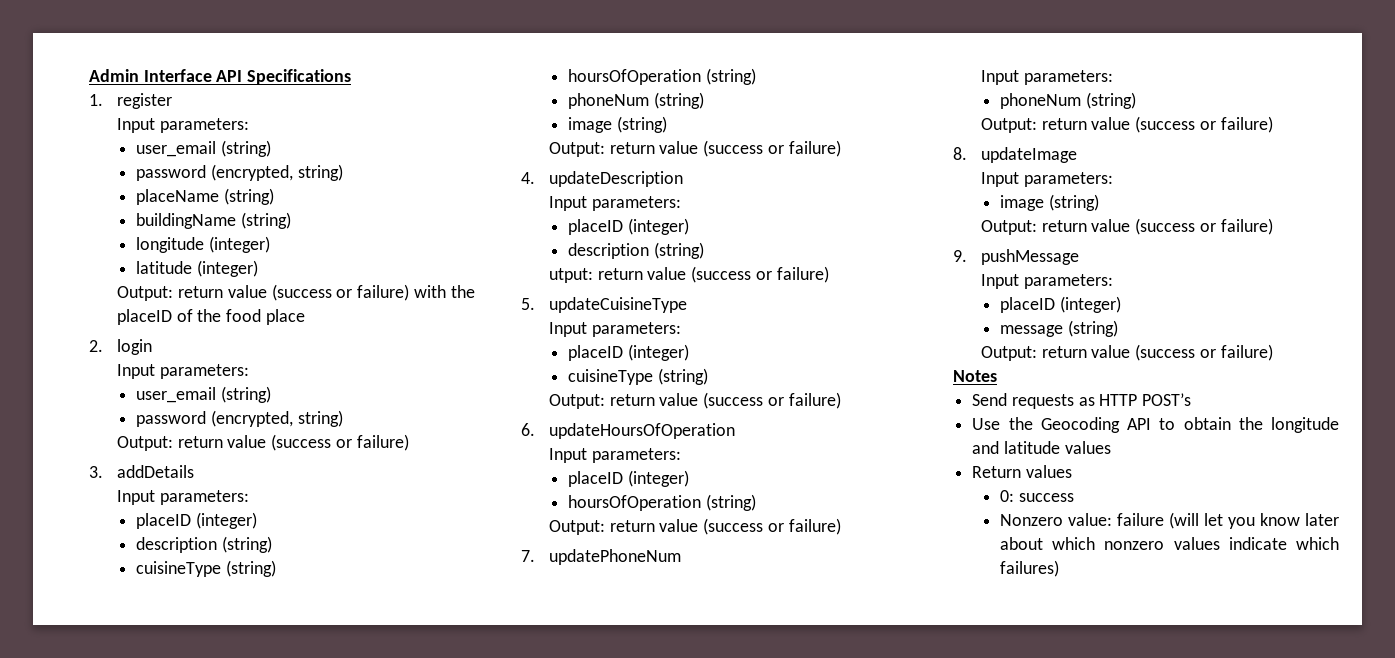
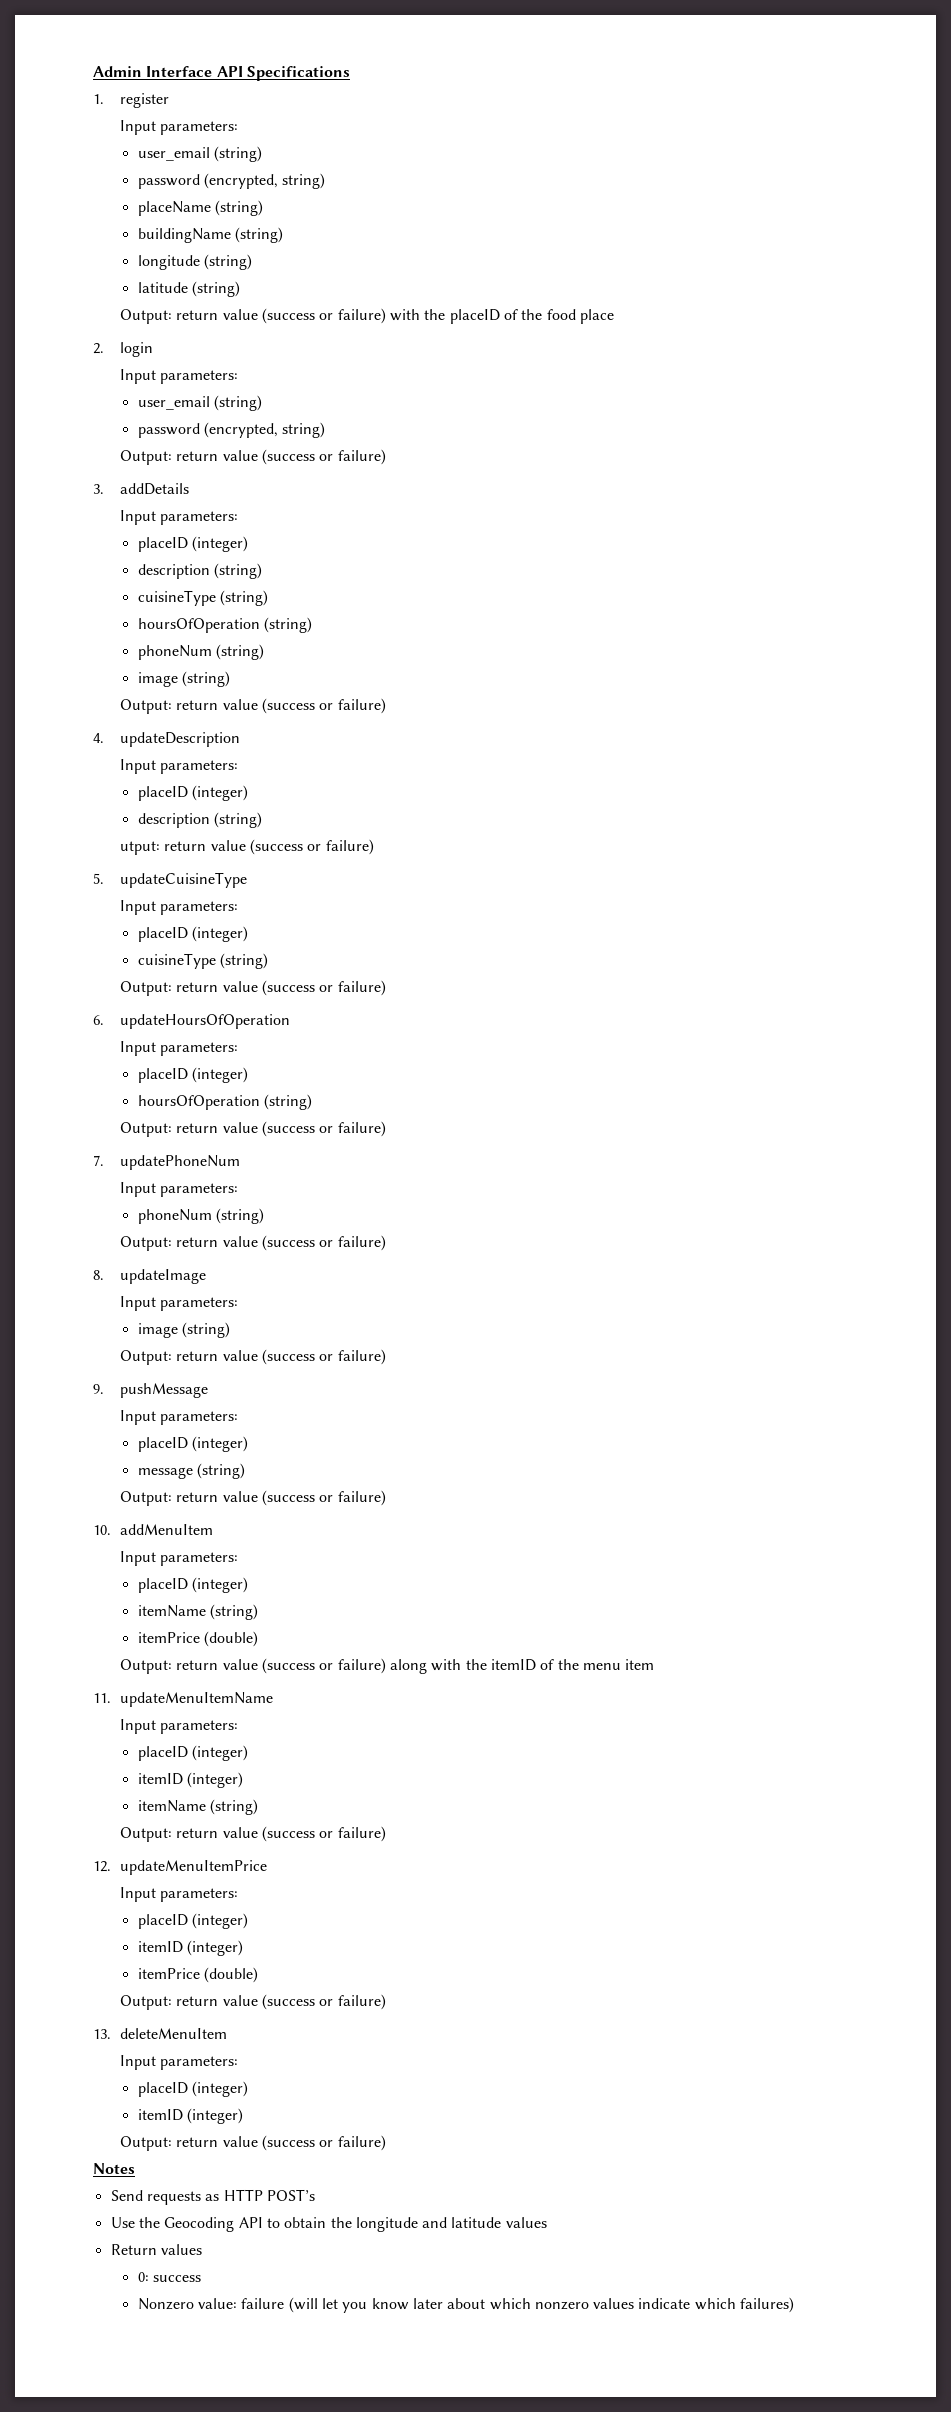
- longitude (integer)
- latitude (integer)
+ longitude (string)
+ latitude (string)
+ 10. addMenuItem
+ Input parameters:
+ placeID (integer)
+ itemName (string)
+ itemPrice (double)
+ Output: return value (success or failure) along with the itemID of the menu item
+ 11. updateMenuItemName
+ Input parameters:
+ placeID (integer)
+ itemID (integer)
+ itemName (string)
+ Output: return value (success or failure)
+ 12. updateMenuItemPrice
+ Input parameters:
+ placeID (integer)
+ itemID (integer)
+ itemPrice (double)
+ Output: return value (success or failure)
+ 13. deleteMenuItem
+ Input parameters:
+ placeID (integer)
+ itemID (integer)
+ Output: return value (success or failure)

